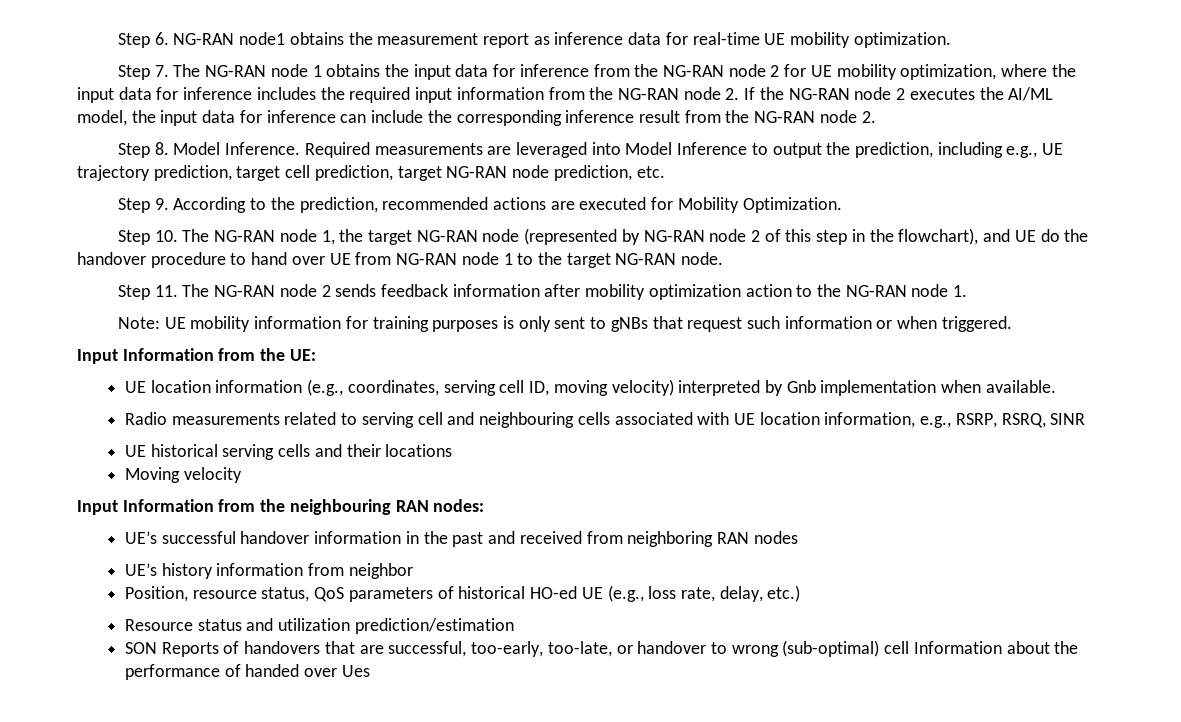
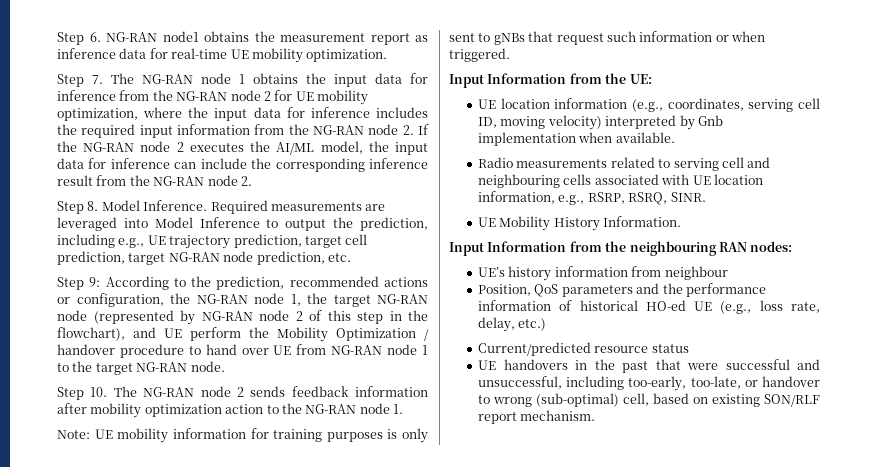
- Step 9. According to the prediction, recommended actions are executed for Mobility Optimization.
- Step 10. The NG-RAN node 1, the target NG-RAN node (represented by NG-RAN node 2 of this step in the flowchart), and UE do the handover procedure to hand over UE from NG-RAN node 1 to the target NG-RAN node.
+ Step 9: According to the prediction, recommended actions or configuration, the NG-RAN node 1, the target NG-RAN node (represented by NG-RAN node 2 of this step in the flowchart), and UE perform the Mobility Optimization / handover procedure to hand over UE from NG-RAN node 1 to the target NG-RAN node.
- Step 11. The NG-RAN node 2 sends feedback information after mobility optimization action to the NG-RAN node 1.
+ Step 10. The NG-RAN node 2 sends feedback information after mobility optimization action to the NG-RAN node 1.
- Radio measurements related to serving cell and neighbouring cells associated with UE location information, e.g., RSRP, RSRQ, SINR
- UE historical serving cells and their locations
- Moving velocity
+ Radio measurements related to serving cell and neighbouring cells associated with UE location information, e.g., RSRP, RSRQ, SINR.
+ UE Mobility History Information.
- UE’s successful handover information in the past and received from neighboring RAN nodes
- UE’s history information from neighbor
+ UE’s history information from neighbour
- Position, resource status, QoS parameters of historical HO-ed UE (e.g., loss rate, delay, etc.)
+ Position, QoS parameters and the performance information of historical HO-ed UE (e.g., loss rate, delay, etc.)
- Resource status and utilization prediction/estimation
- SON Reports of handovers that are successful, too-early, too-late, or handover to wrong (sub-optimal) cell Information about the performance of handed over Ues
+ Current/predicted resource status
+ UE handovers in the past that were successful and unsuccessful, including too-early, too-late, or handover to wrong (sub-optimal) cell, based on existing SON/RLF report mechanism.

